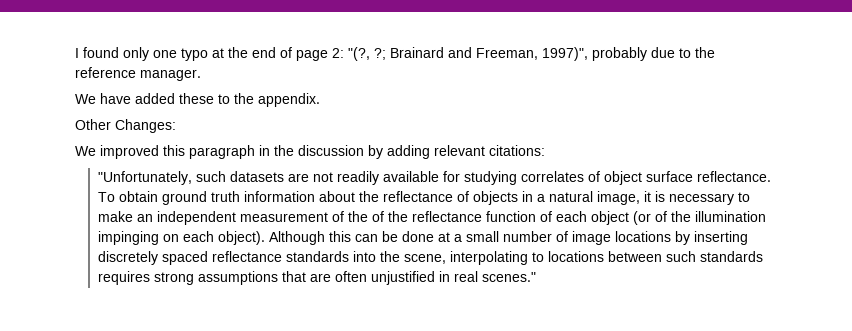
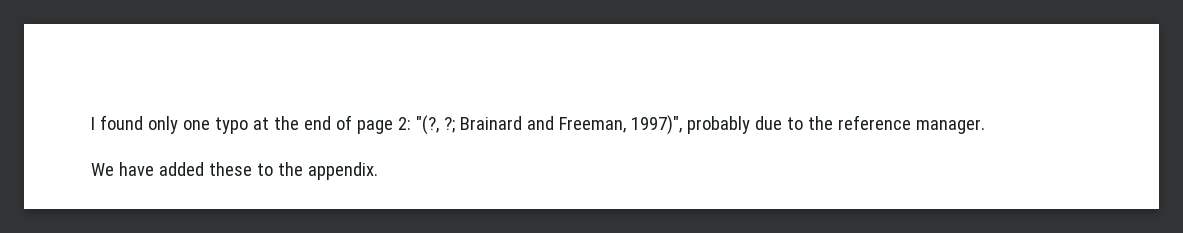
- Other Changes:
- We improved this paragraph in the discussion by adding relevant citations:
- "Unfortunately, such datasets are not readily available for studying correlates of object surface reflectance. To obtain ground truth information about the reflectance of objects in a natural image, it is necessary to make an independent measurement of the of the reflectance function of each object (or of the illumination impinging on each object). Although this can be done at a small number of image locations by inserting discretely spaced reflectance standards into the scene, interpolating to locations between such standards requires strong assumptions that are often unjustified in real scenes."

